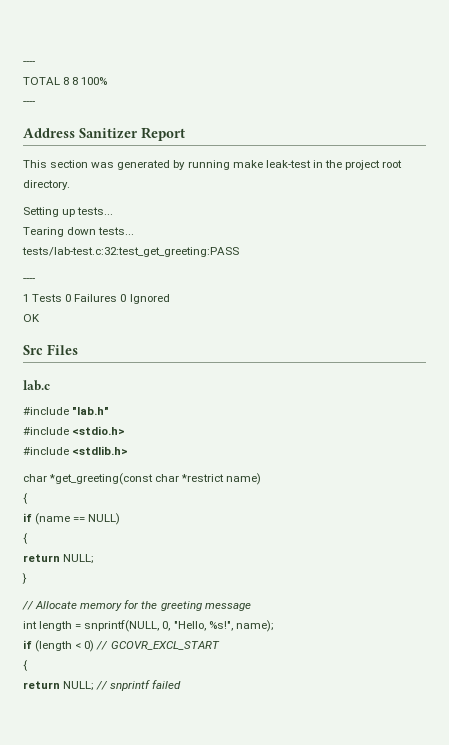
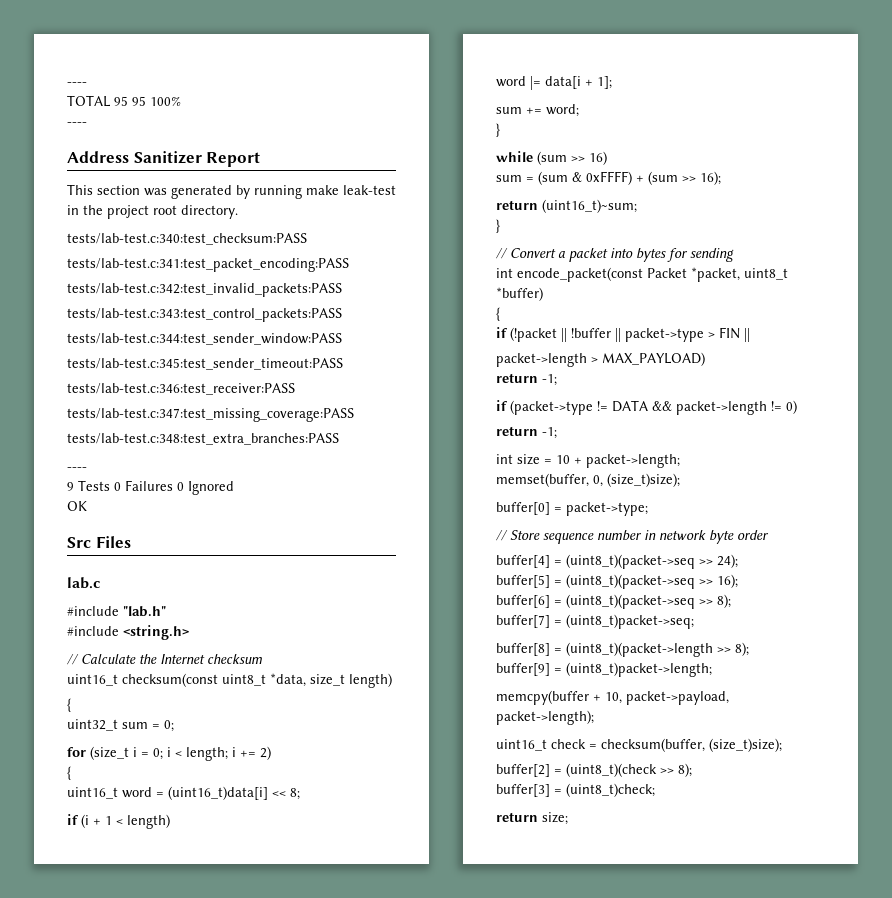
- TOTAL 8 8 100%
+ TOTAL 95 95 100%
- Setting up tests...
- Tearing down tests...
- tests/lab-test.c:32:test_get_greeting:PASS
+ tests/lab-test.c:340:test_checksum:PASS
+ tests/lab-test.c:341:test_packet_encoding:PASS
+ tests/lab-test.c:342:test_invalid_packets:PASS
+ tests/lab-test.c:343:test_control_packets:PASS
+ tests/lab-test.c:344:test_sender_window:PASS
+ tests/lab-test.c:345:test_sender_timeout:PASS
+ tests/lab-test.c:346:test_receiver:PASS
+ tests/lab-test.c:347:test_missing_coverage:PASS
+ tests/lab-test.c:348:test_extra_branches:PASS
  ----
- 1 Tests 0 Failures 0 Ignored
+ 9 Tests 0 Failures 0 Ignored
- #include <stdio.h>
- #include <stdlib.h>
- char *get_greeting(const char *restrict name)
+ #include <string.h>
+ // Calculate the Internet checksum
+ uint16_t checksum(const uint8_t *data, size_t length)
  {
- if (name == NULL)
+ uint32_t sum = 0;
+ for (size_t i = 0; i < length; i += 2)
  {
- return NULL;
+ uint16_t word = (uint16_t)data[i] << 8;
+ if (i + 1 < length)
+ word |= data[i + 1];
+ sum += word;
  }
- // Allocate memory for the greeting message
- int length = snprintf(NULL, 0, "Hello, %s!", name);
- if (length < 0) // GCOVR_EXCL_START
+ while (sum >> 16)
+ sum = (sum & 0xFFFF) + (sum >> 16);
+ return (uint16_t)~sum;
+ }
+ // Convert a packet into bytes for sending
+ int encode_packet(const Packet *packet, uint8_t *buffer)
  {
- return NULL; // snprintf failed
+ if (!packet || !buffer || packet->type > FIN ||
+ packet->length > MAX_PAYLOAD)
+ return -1;
+ if (packet->type != DATA && packet->length != 0)
+ return -1;
+ int size = 10 + packet->length;
+ memset(buffer, 0, (size_t)size);
+ buffer[0] = packet->type;
+ // Store sequence number in network byte order
+ buffer[4] = (uint8_t)(packet->seq >> 24);
+ buffer[5] = (uint8_t)(packet->seq >> 16);
+ buffer[6] = (uint8_t)(packet->seq >> 8);
+ buffer[7] = (uint8_t)packet->seq;
+ buffer[8] = (uint8_t)(packet->length >> 8);
+ buffer[9] = (uint8_t)packet->length;
+ memcpy(buffer + 10, packet->payload, packet->length);
+ uint16_t check = checksum(buffer, (size_t)size);
+ buffer[2] = (uint8_t)(check >> 8);
+ buffer[3] = (uint8_t)check;
+ return size;

